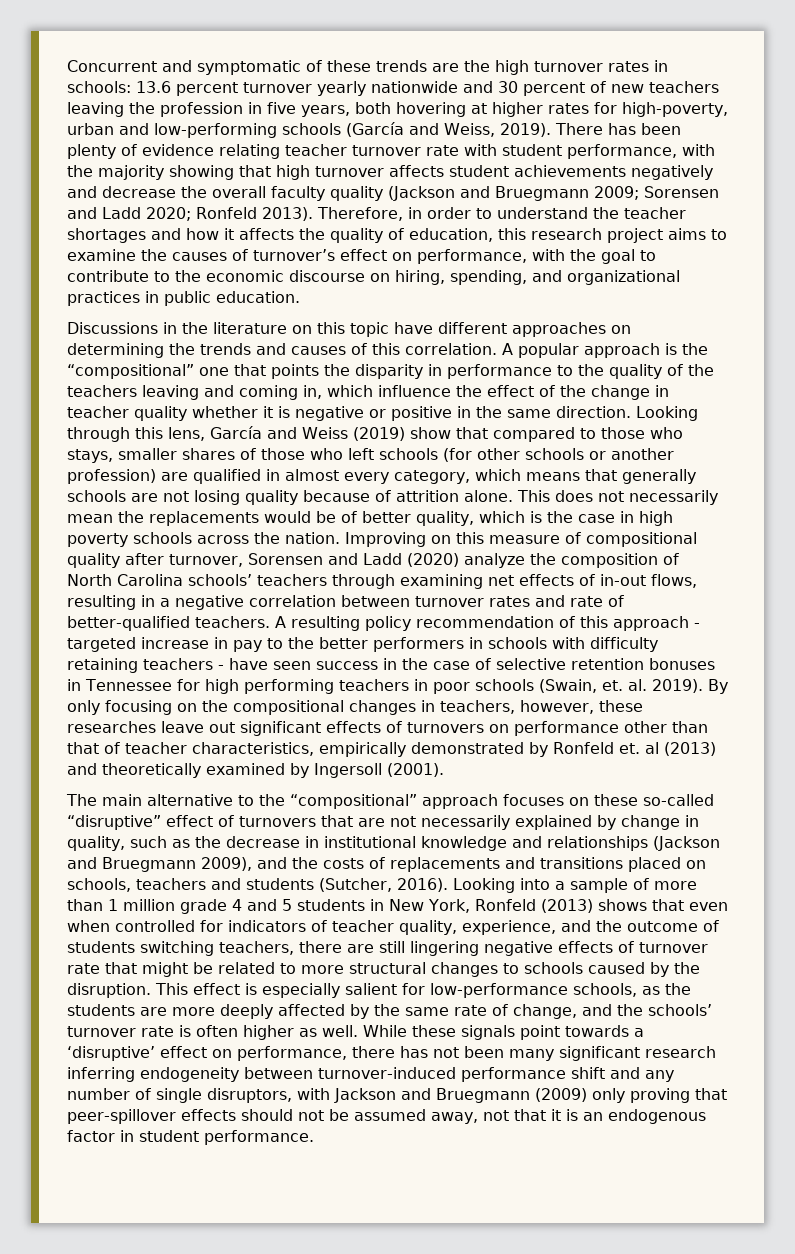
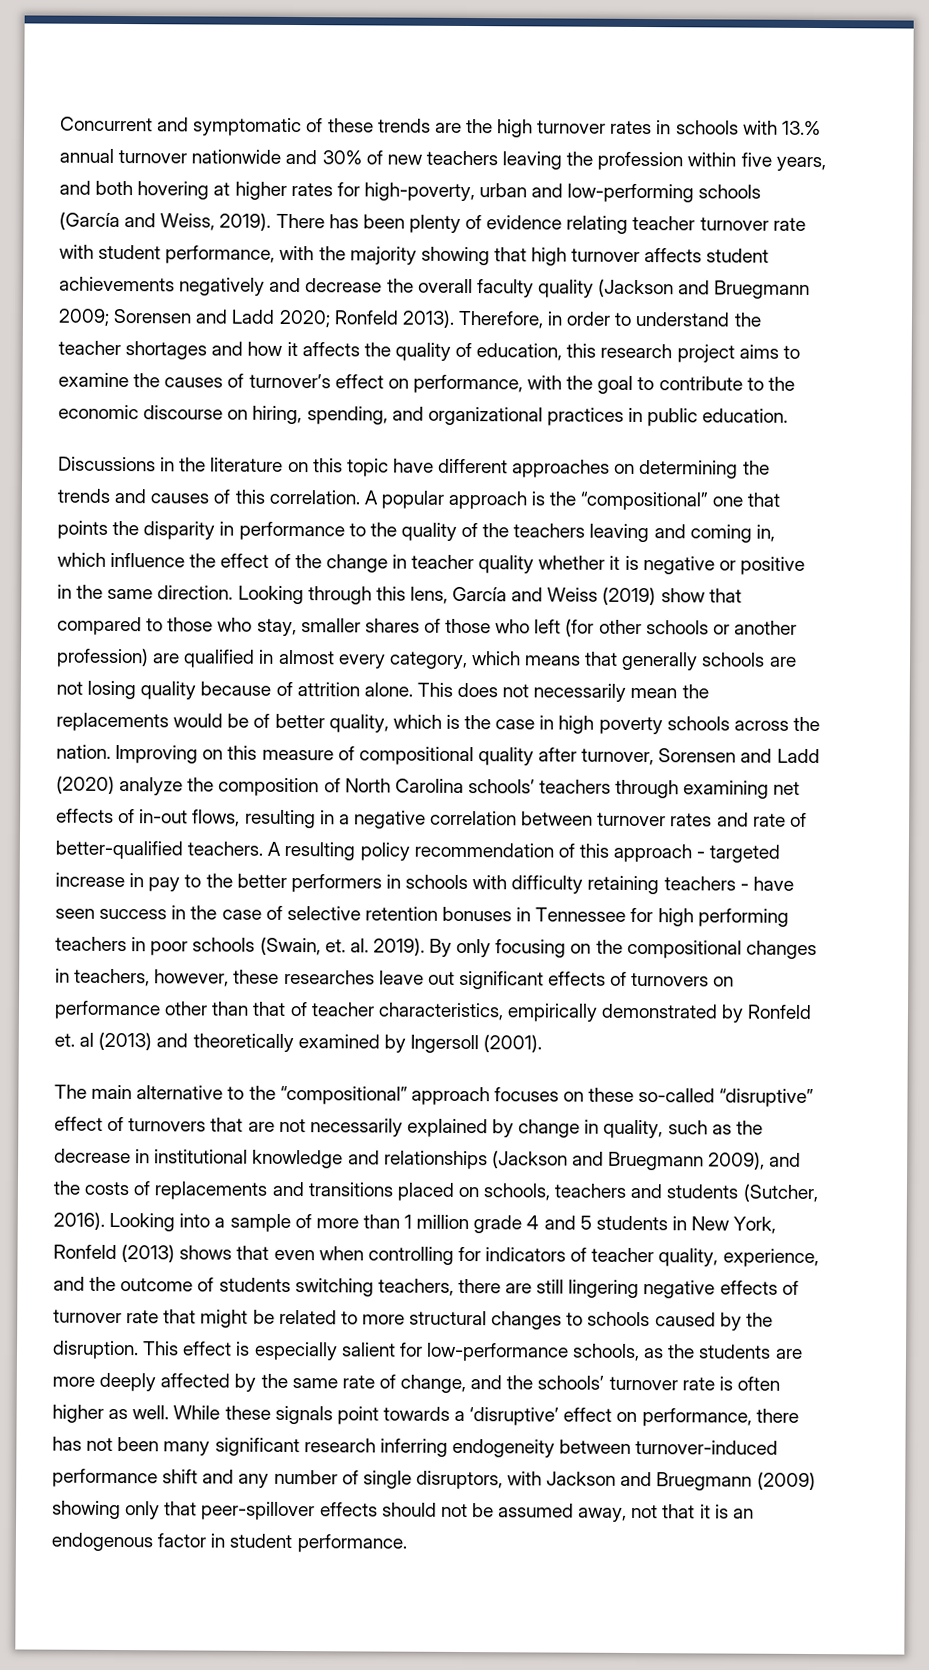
- Concurrent and symptomatic of these trends are the high turnover rates in schools: 13.6 percent turnover yearly nationwide and 30 percent of new teachers leaving the profession in five years, both hovering at higher rates for high-poverty, urban and low-performing schools (García and Weiss, 2019).
+ Concurrent and symptomatic of these trends are the high turnover rates in schools with 13.% annual turnover nationwide and 30% of new teachers leaving the profession within five years, and both hovering at higher rates for high-poverty, urban and low-performing schools (García and Weiss, 2019).
- Looking through this lens, García and Weiss (2019) show that compared to those who stays, smaller shares of those who left schools (for other schools or another profession) are qualified in almost every category, which means that generally schools are not losing quality because of attrition alone.
+ Looking through this lens, García and Weiss (2019) show that compared to those who stay, smaller shares of those who left (for other schools or another profession) are qualified in almost every category, which means that generally schools are not losing quality because of attrition alone.
- Looking into a sample of more than 1 million grade 4 and 5 students in New York, Ronfeld (2013) shows that even when controlled for indicators of teacher quality, experience, and the outcome of students switching teachers, there are still lingering negative effects of turnover rate that might be related to more structural changes to schools caused by the disruption.
+ Looking into a sample of more than 1 million grade 4 and 5 students in New York, Ronfeld (2013) shows that even when controlling for indicators of teacher quality, experience, and the outcome of students switching teachers, there are still lingering negative effects of turnover rate that might be related to more structural changes to schools caused by the disruption.
- While these signals point towards a ‘disruptive’ effect on performance, there has not been many significant research inferring endogeneity between turnover-induced performance shift and any number of single disruptors, with Jackson and Bruegmann (2009) only proving that peer-spillover effects should not be assumed away, not that it is an endogenous factor in student performance.
+ While these signals point towards a ‘disruptive’ effect on performance, there has not been many significant research inferring endogeneity between turnover-induced performance shift and any number of single disruptors, with Jackson and Bruegmann (2009) showing only that peer-spillover effects should not be assumed away, not that it is an endogenous factor in student performance.

